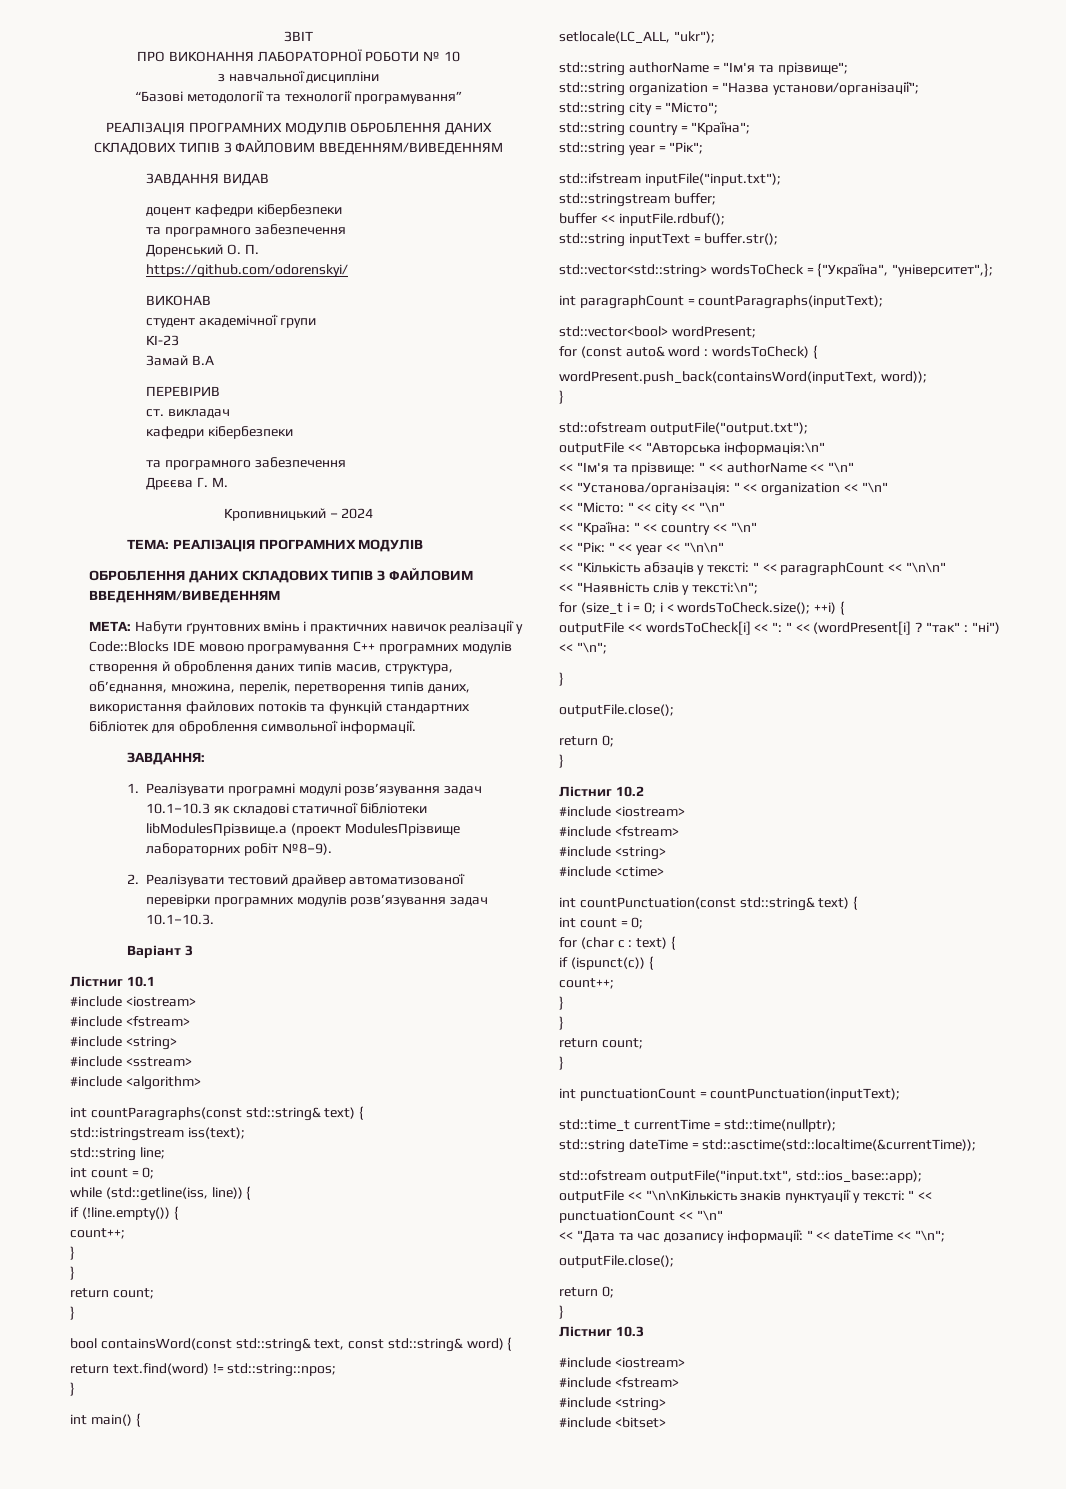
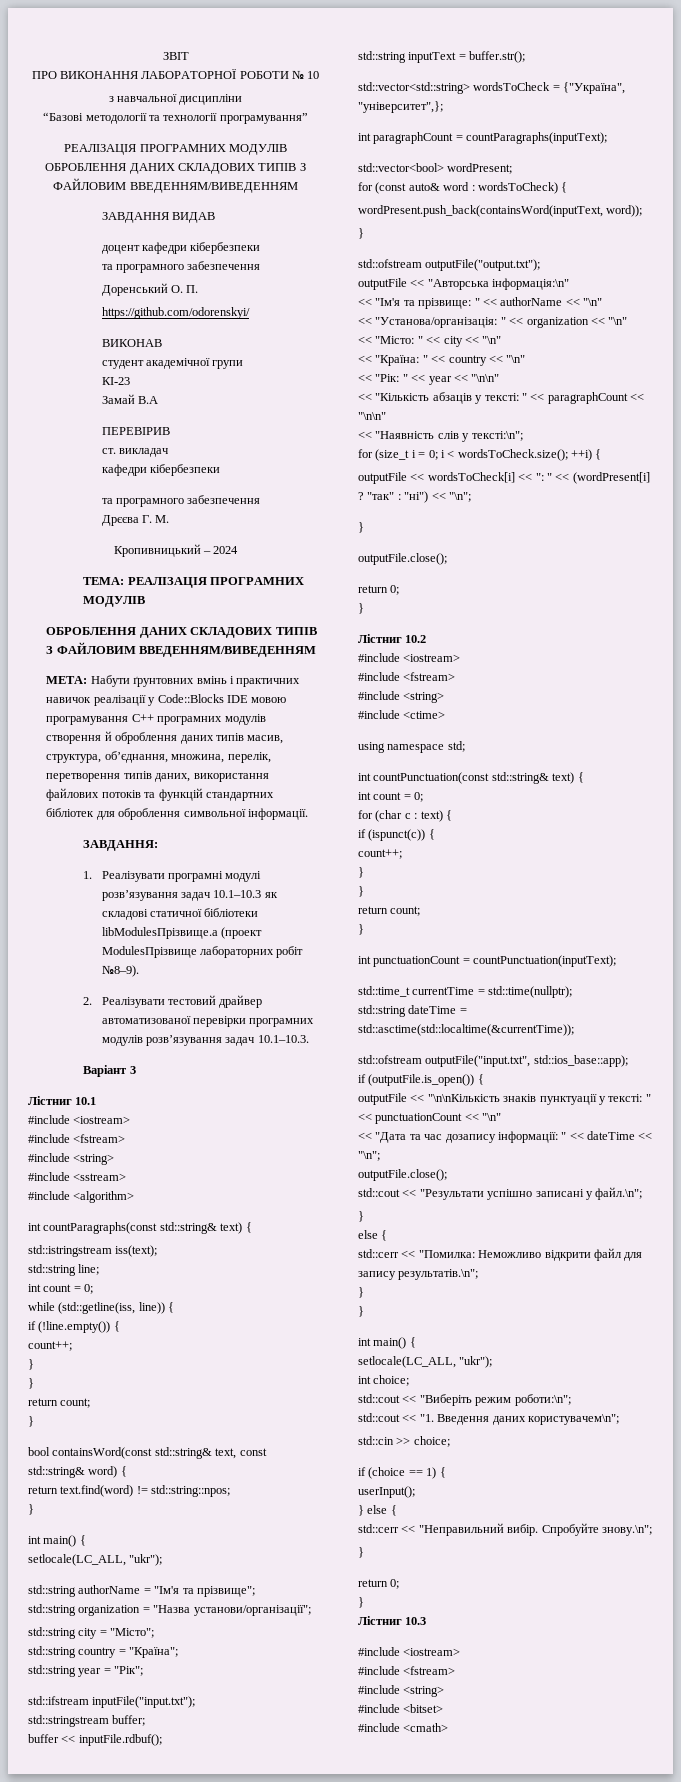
+ using namespace std;
+ if (outputFile.is_open()) {
+ std::cout << "Результати успішно записані у файл.\n";
+ }
+ else {
+ std::cerr << "Помилка: Неможливо відкрити файл для запису результатів.\n";
+ }
+ }
+ int main() {
+ setlocale(LC_ALL, "ukr");
+ int choice;
+ std::cout << "Виберіть режим роботи:\n";
+ std::cout << "1. Введення даних користувачем\n";
+ std::cin >> choice;
+ if (choice == 1) {
+ userInput();
+ } else {
+ std::cerr << "Неправильний вибір. Спробуйте знову.\n";
+ }
+ #include <cmath>

